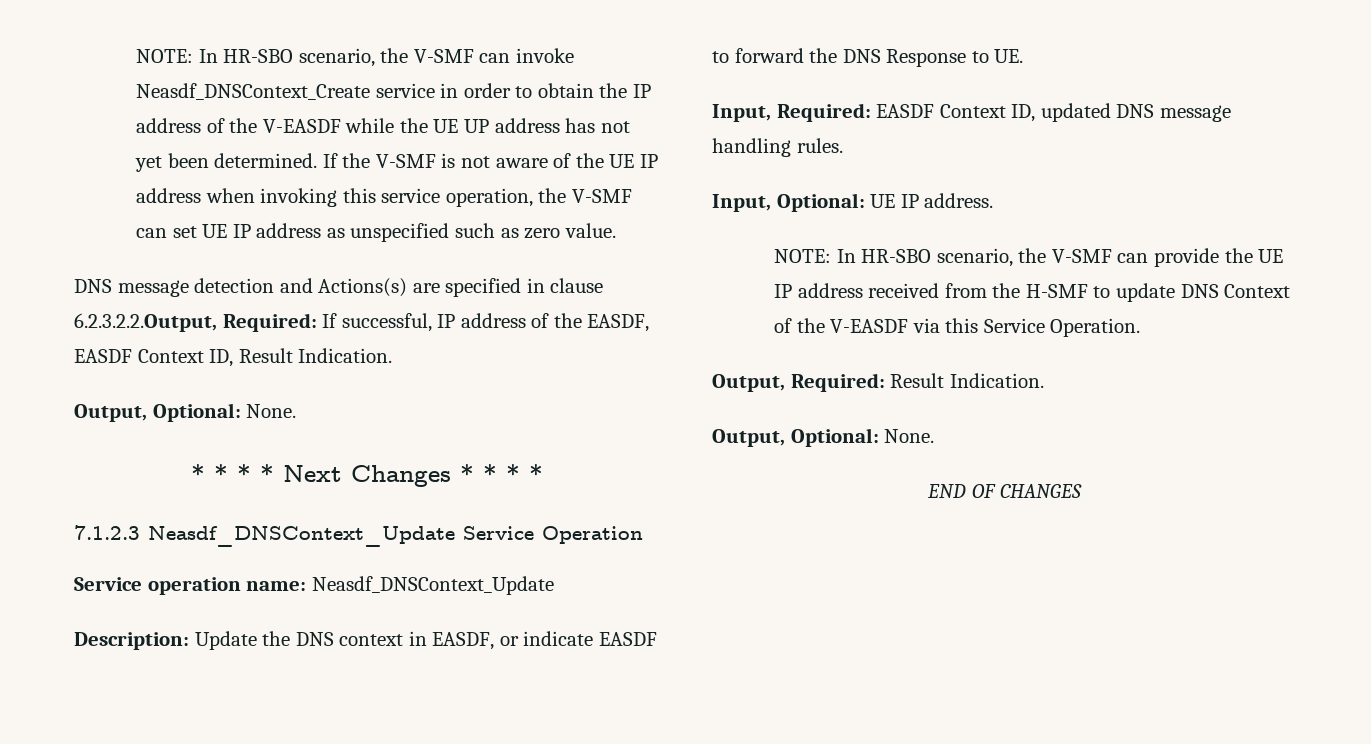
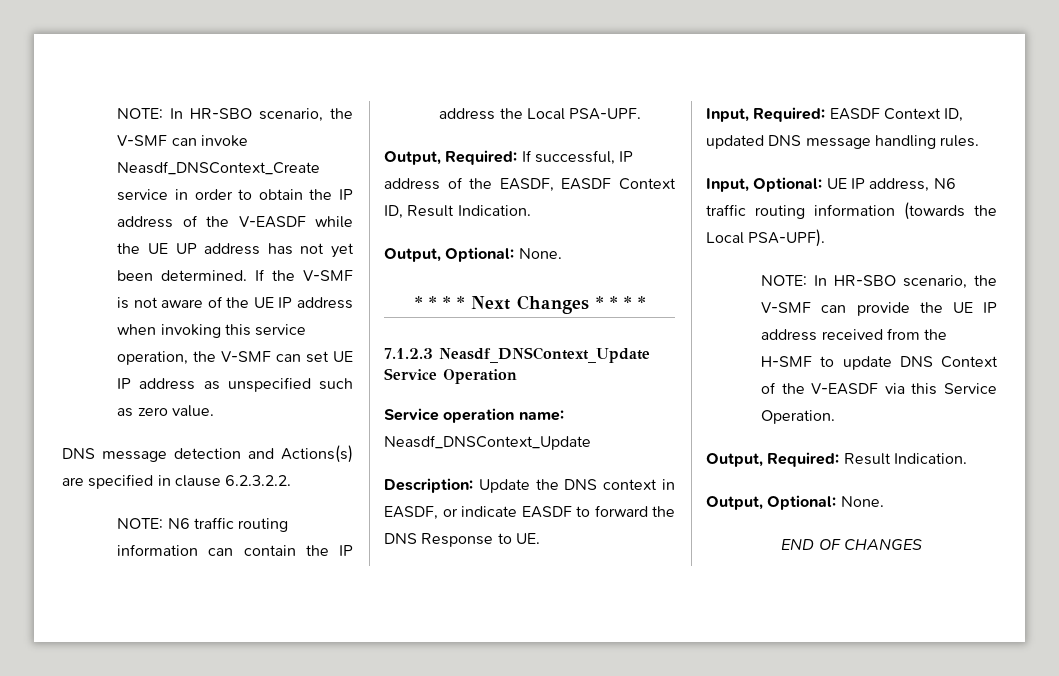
- DNS message detection and Actions(s) are specified in clause 6.2.3.2.2.Output, Required: If successful, IP address of the EASDF, EASDF Context ID, Result Indication.
+ DNS message detection and Actions(s) are specified in clause 6.2.3.2.2.
+ NOTE: N6 traffic routing information can contain the IP address the Local PSA-UPF.
+ Output, Required: If successful, IP address of the EASDF, EASDF Context ID, Result Indication.
- Input, Optional: UE IP address.
+ Input, Optional: UE IP address, N6 traffic routing information (towards the Local PSA-UPF).

